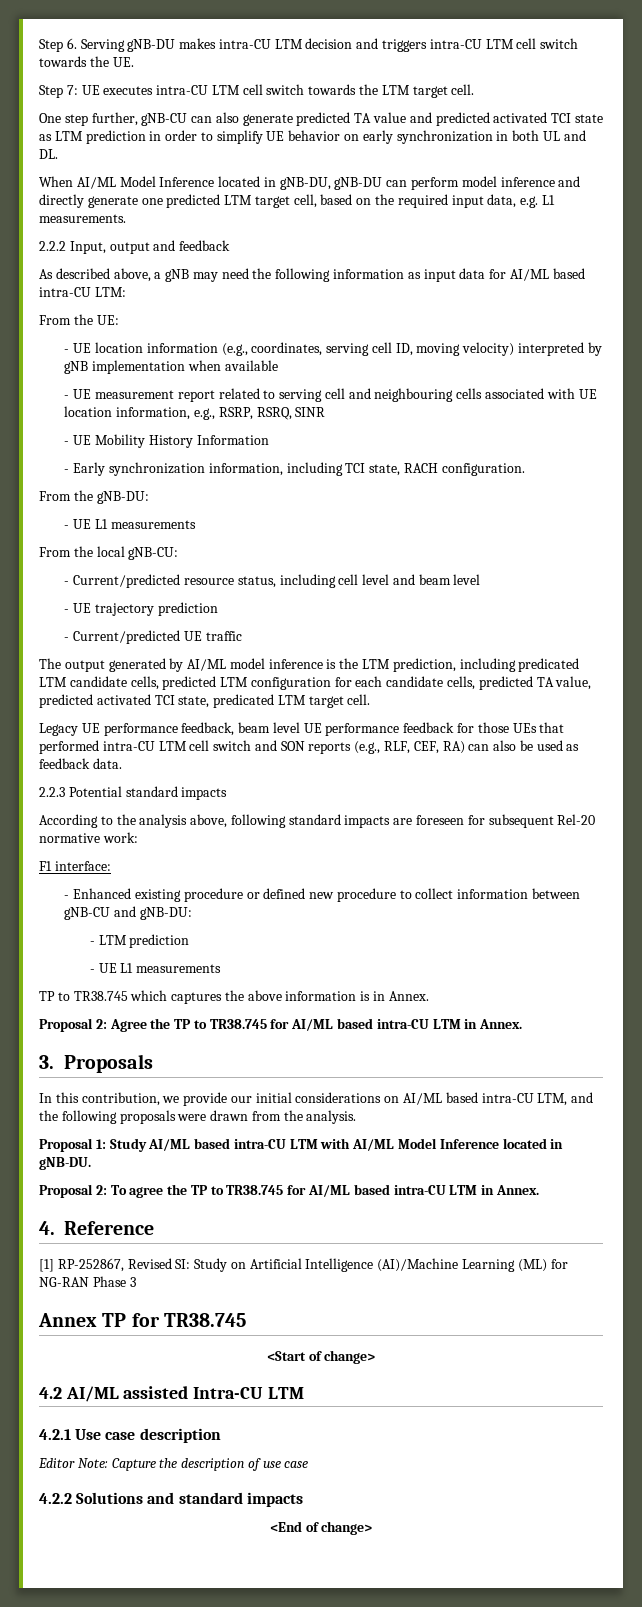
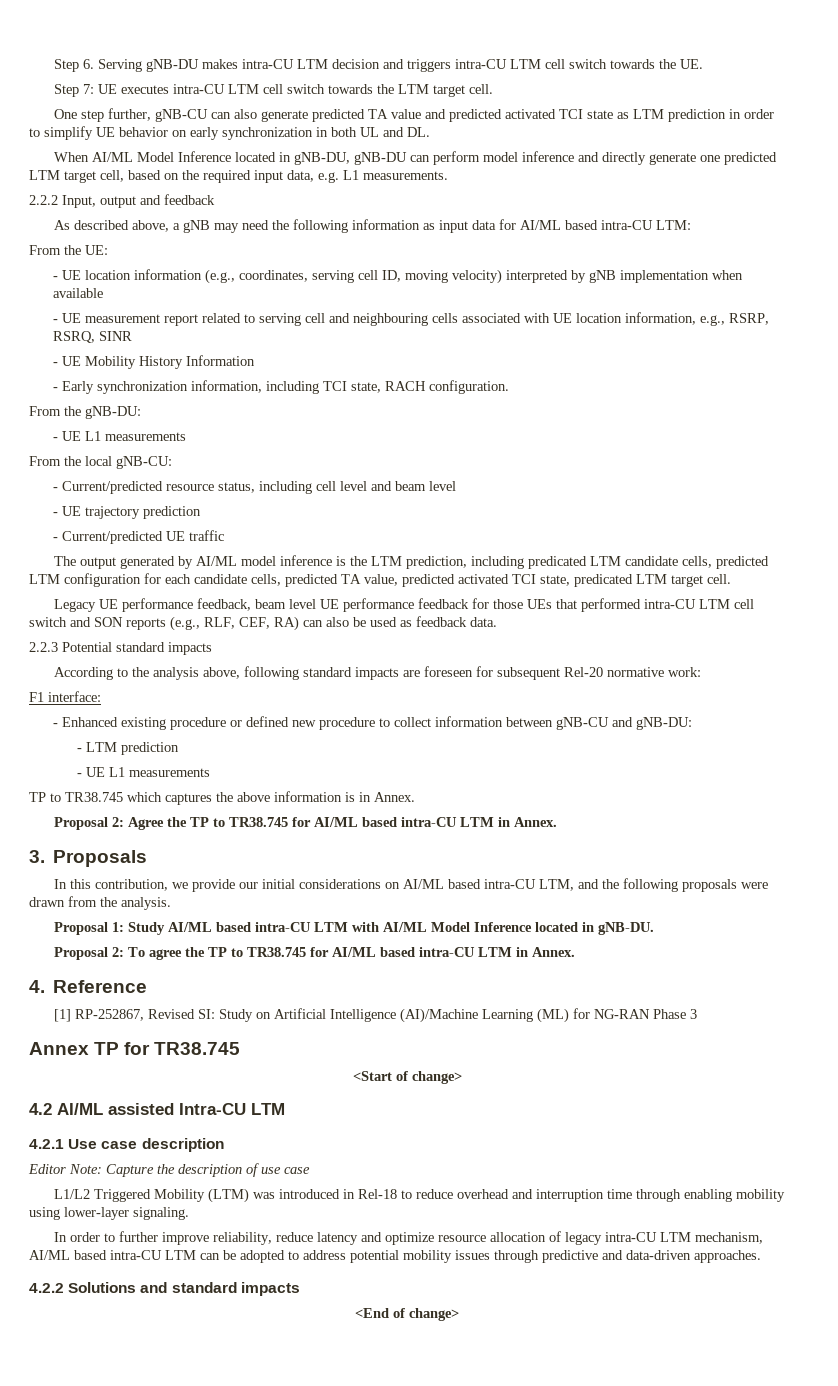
+ L1/L2 Triggered Mobility (LTM) was introduced in Rel-18 to reduce overhead and interruption time through enabling mobility using lower-layer signaling.
+ In order to further improve reliability, reduce latency and optimize resource allocation of legacy intra-CU LTM mechanism, AI/ML based intra-CU LTM can be adopted to address potential mobility issues through predictive and data-driven approaches.

